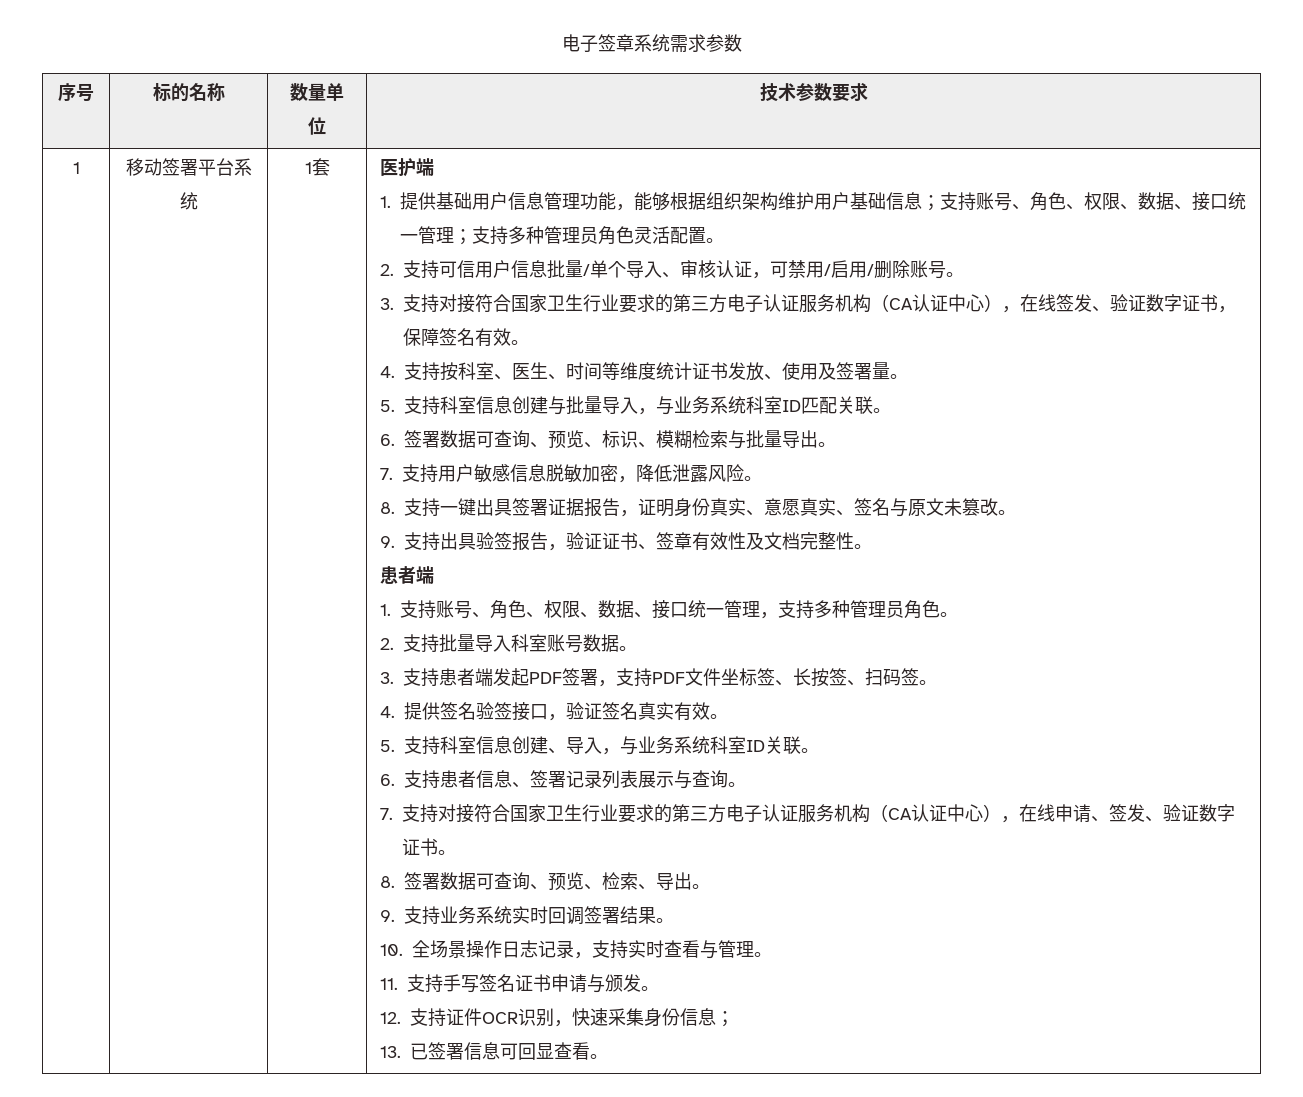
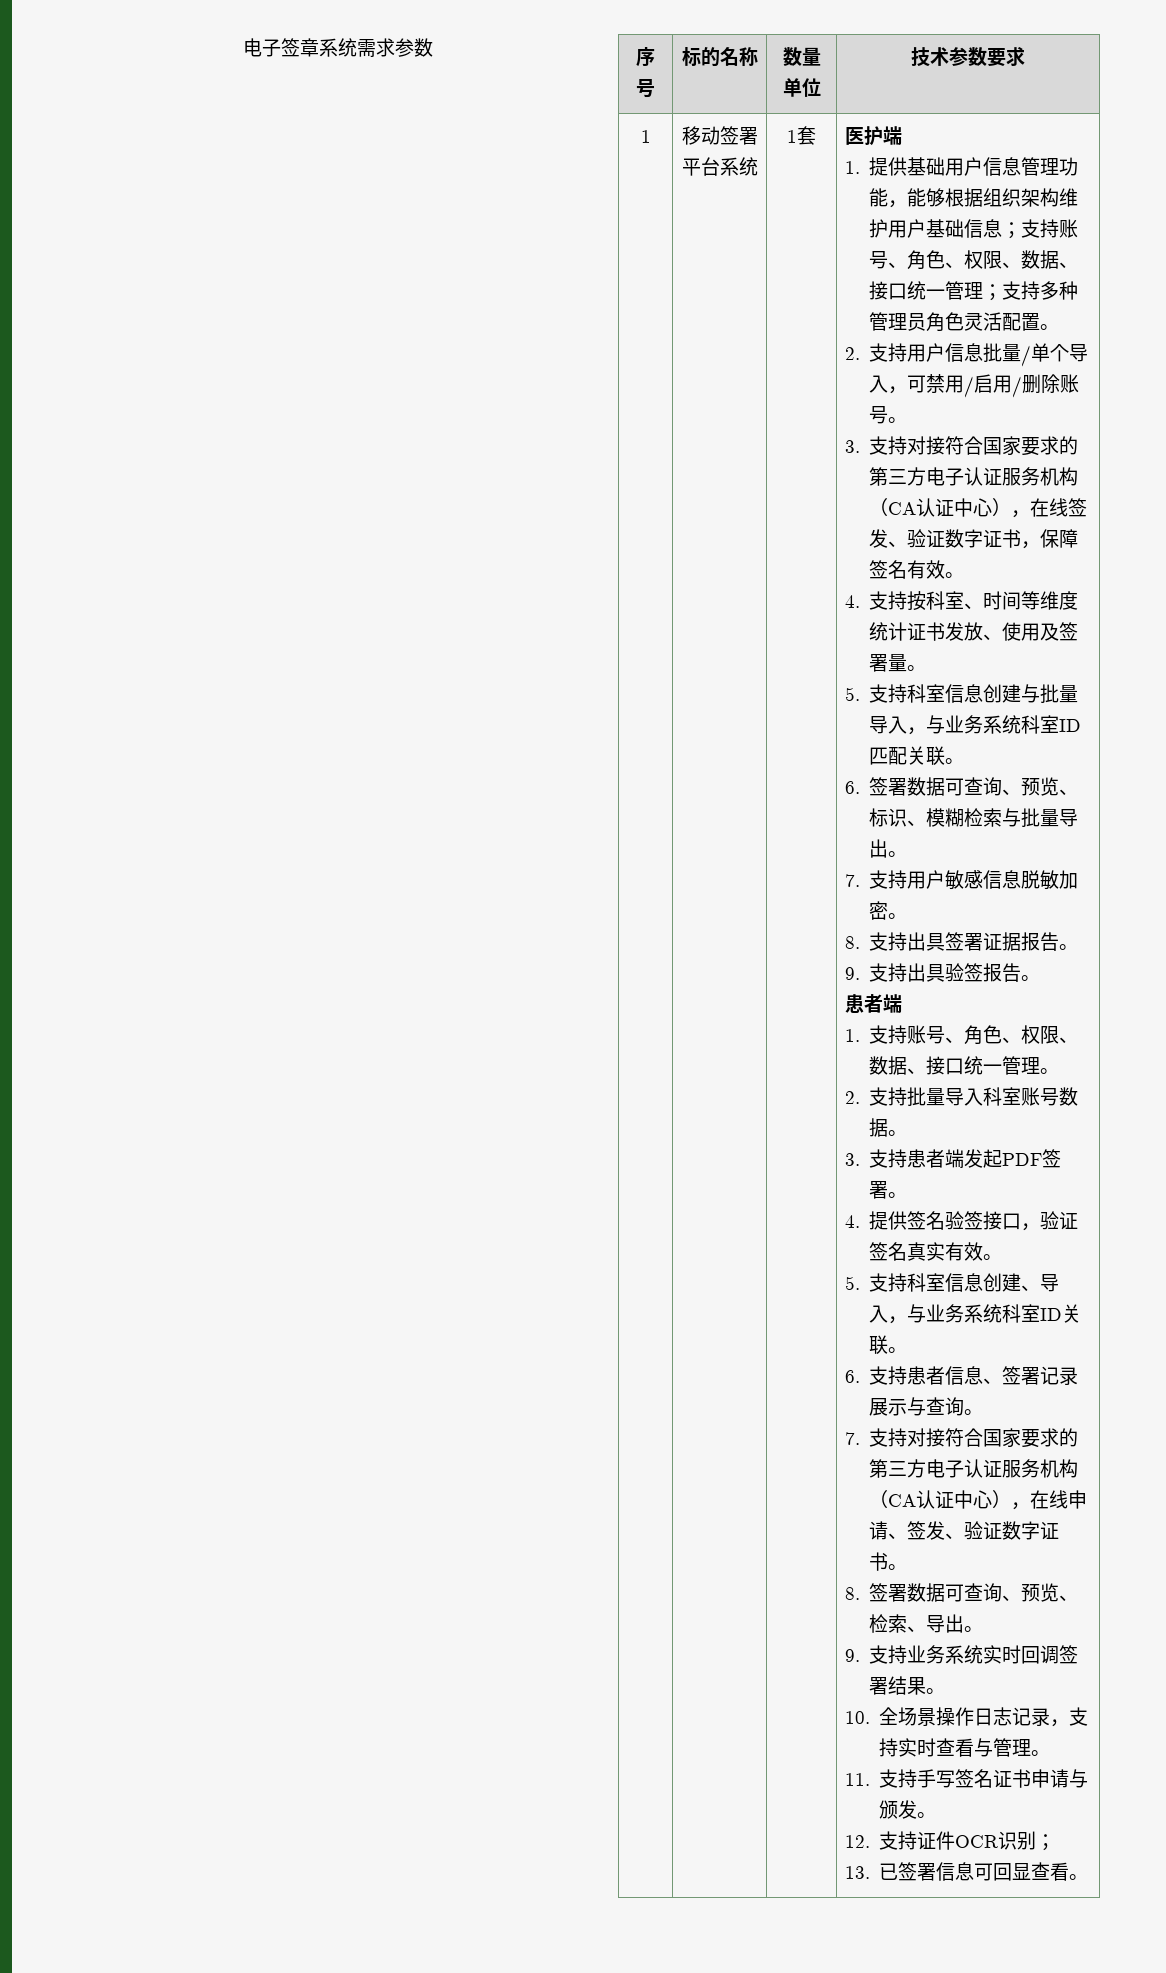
- 2.支持可信用户信息批量/单个导入、审核认证，可禁用/启用/删除账号。
+ 2.支持用户信息批量/单个导入，可禁用/启用/删除账号。
- 3.支持对接符合国家卫生行业要求的第三方电子认证服务机构（CA认证中心），在线签发、验证数字证书，保障签名有效。
+ 3.支持对接符合国家要求的第三方电子认证服务机构（CA认证中心），在线签发、验证数字证书，保障签名有效。
- 4.支持按科室、医生、时间等维度统计证书发放、使用及签署量。
+ 4.支持按科室、时间等维度统计证书发放、使用及签署量。
- 7.支持用户敏感信息脱敏加密，降低泄露风险。
+ 7.支持用户敏感信息脱敏加密。
- 8.支持一键出具签署证据报告，证明身份真实、意愿真实、签名与原文未篡改。
+ 8.支持出具签署证据报告。
- 9.支持出具验签报告，验证证书、签章有效性及文档完整性。
+ 9.支持出具验签报告。
- 1.支持账号、角色、权限、数据、接口统一管理，支持多种管理员角色。
+ 1.支持账号、角色、权限、数据、接口统一管理。
- 3.支持患者端发起PDF签署，支持PDF文件坐标签、长按签、扫码签。
+ 3.支持患者端发起PDF签署。
- 6.支持患者信息、签署记录列表展示与查询。
+ 6.支持患者信息、签署记录展示与查询。
- 7.支持对接符合国家卫生行业要求的第三方电子认证服务机构（CA认证中心），在线申请、签发、验证数字证书。
+ 7.支持对接符合国家要求的第三方电子认证服务机构（CA认证中心），在线申请、签发、验证数字证书。
- 12.支持证件OCR识别，快速采集身份信息；
+ 12.支持证件OCR识别；

